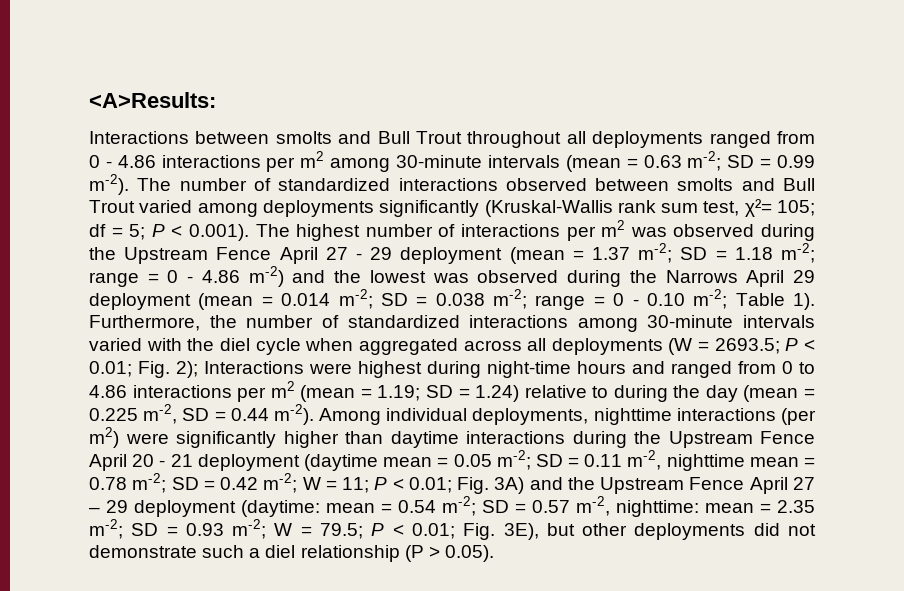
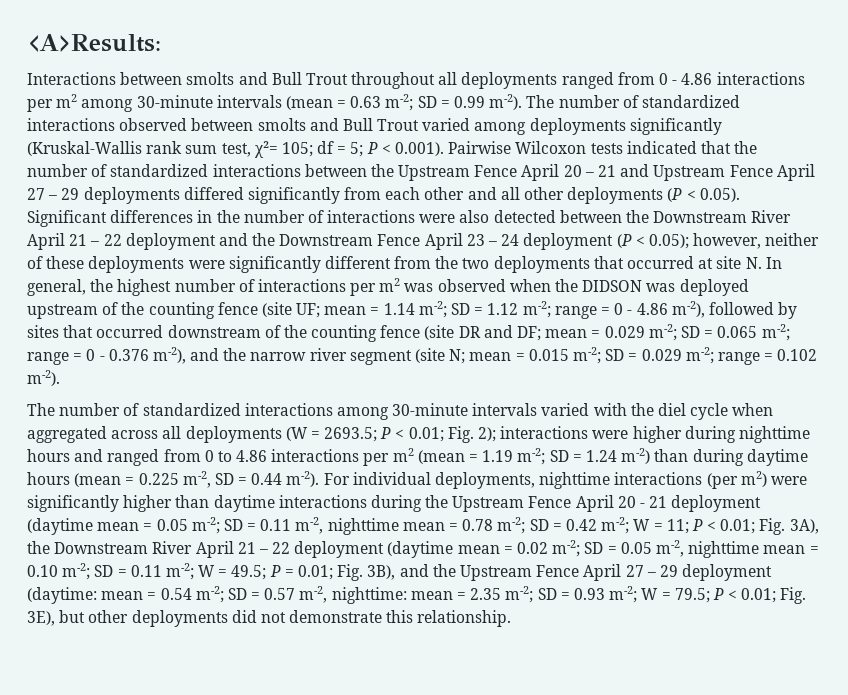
- P < 0.001). The highest number of interactions per m2 was observed during the Upstream Fence April 27 - 29 deployment (mean = 1.37 m-2; SD = 1.18 m-2;
+ P < 0.001). Pairwise Wilcoxon tests indicated that the number of standardized interactions between the Upstream Fence April 20 – 21 and Upstream Fence April 27 – 29 deployments differed significantly from each other and all other deployments (P < 0.05). Significant differences in the number of interactions were also detected between the Downstream River April 21 – 22 deployment and the Downstream Fence April 23 – 24 deployment (P < 0.05); however, neither of these deployments were significantly different from the two deployments that occurred at site N. In general, the highest number of interactions per m2 was observed when the DIDSON was deployed upstream of the counting fence (site UF; mean = 1.14 m-2; SD = 1.12 m-2;
- range = 0 - 4.86 m-2) and the lowest was observed during the Narrows April 29 deployment (mean = 0.014 m-2; SD = 0.038 m-2; range = 0 - 0.10 m-2; Table 1). Furthermore, the number of standardized interactions among 30-minute intervals varied with the diel cycle when aggregated across all deployments (W = 2693.5;
+ range = 0 - 4.86 m-2), followed by sites that occurred downstream of the counting fence (site DR and DF; mean = 0.029 m-2; SD = 0.065 m-2; range = 0 - 0.376 m-2), and the narrow river segment (site N; mean = 0.015 m-2; SD = 0.029 m-2; range = 0.102 m-2).
+ The number of standardized interactions among 30-minute intervals varied with the diel cycle when aggregated across all deployments (W = 2693.5;
- Interactions were highest during night-time hours and ranged from 0 to 4.86 interactions per m2 (mean = 1.19; SD = 1.24) relative to during the day (mean = 0.225 m-2, SD = 0.44 m-2).
+ interactions were higher during nighttime hours and ranged from 0 to 4.86 interactions per m2 (mean = 1.19 m-2; SD = 1.24 m-2) than during daytime hours (mean = 0.225 m-2, SD = 0.44 m-2).
- Among individual deployments, nighttime interactions (per m2) were significantly higher than daytime interactions during the Upstream Fence April 20 - 21 deployment (daytime mean = 0.05 m-2;
+ For individual deployments, nighttime interactions (per m2) were significantly higher than daytime interactions during the Upstream Fence April 20 - 21 deployment (daytime mean = 0.05 m-2;
- Fig. 3A) and the Upstream Fence April 27 – 29 deployment (daytime:
+ Fig. 3A), the Downstream River April 21 – 22 deployment (daytime mean = 0.02 m-2; SD = 0.05 m-2, nighttime mean = 0.10 m-2; SD = 0.11 m-2; W = 49.5; P = 0.01; Fig. 3B), and the Upstream Fence April 27 – 29 deployment (daytime:
- Fig. 3E), but other deployments did not demonstrate such a diel relationship (P > 0.05).
+ Fig. 3E), but other deployments did not demonstrate this relationship.

